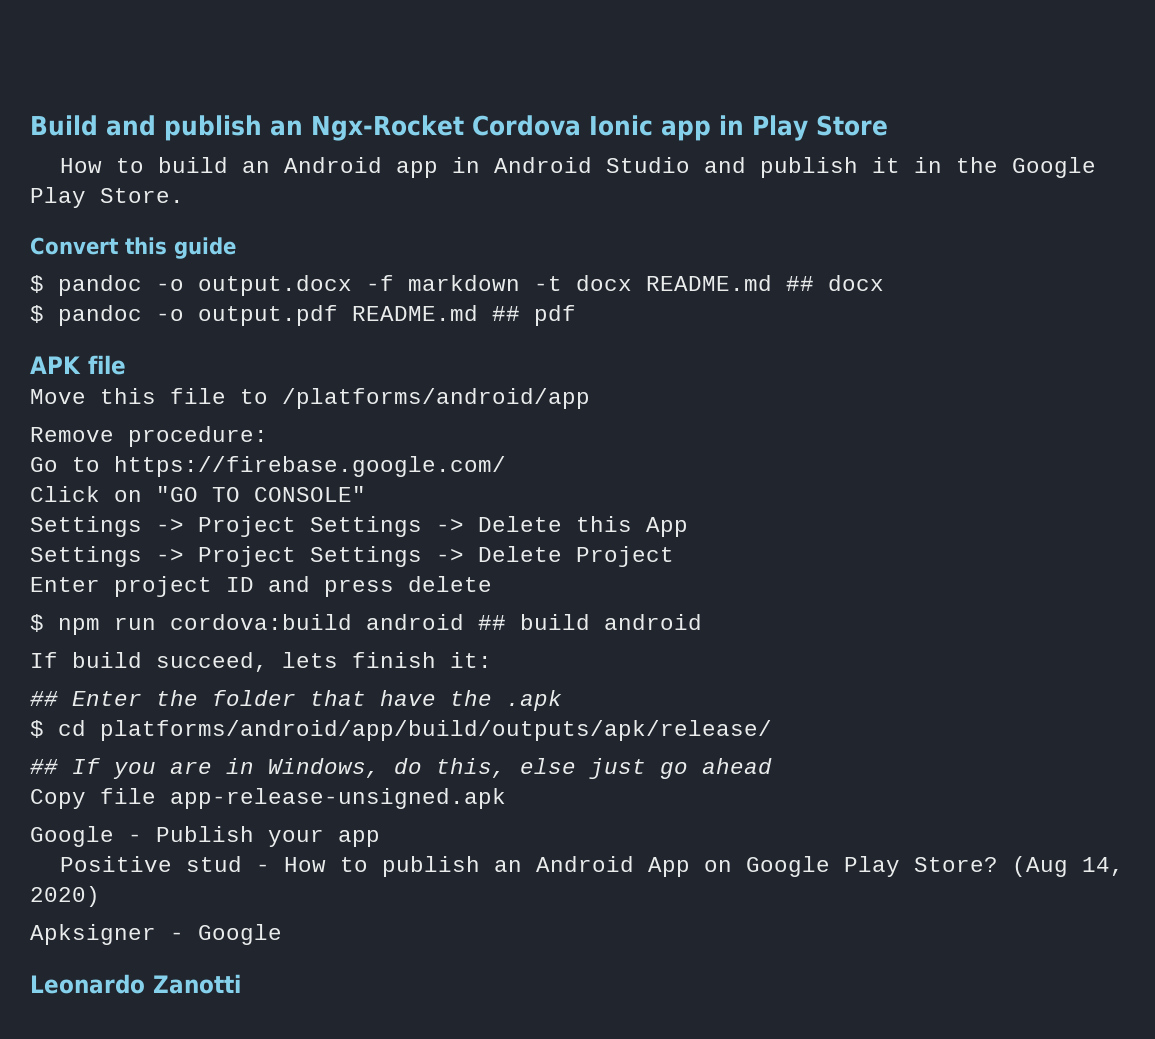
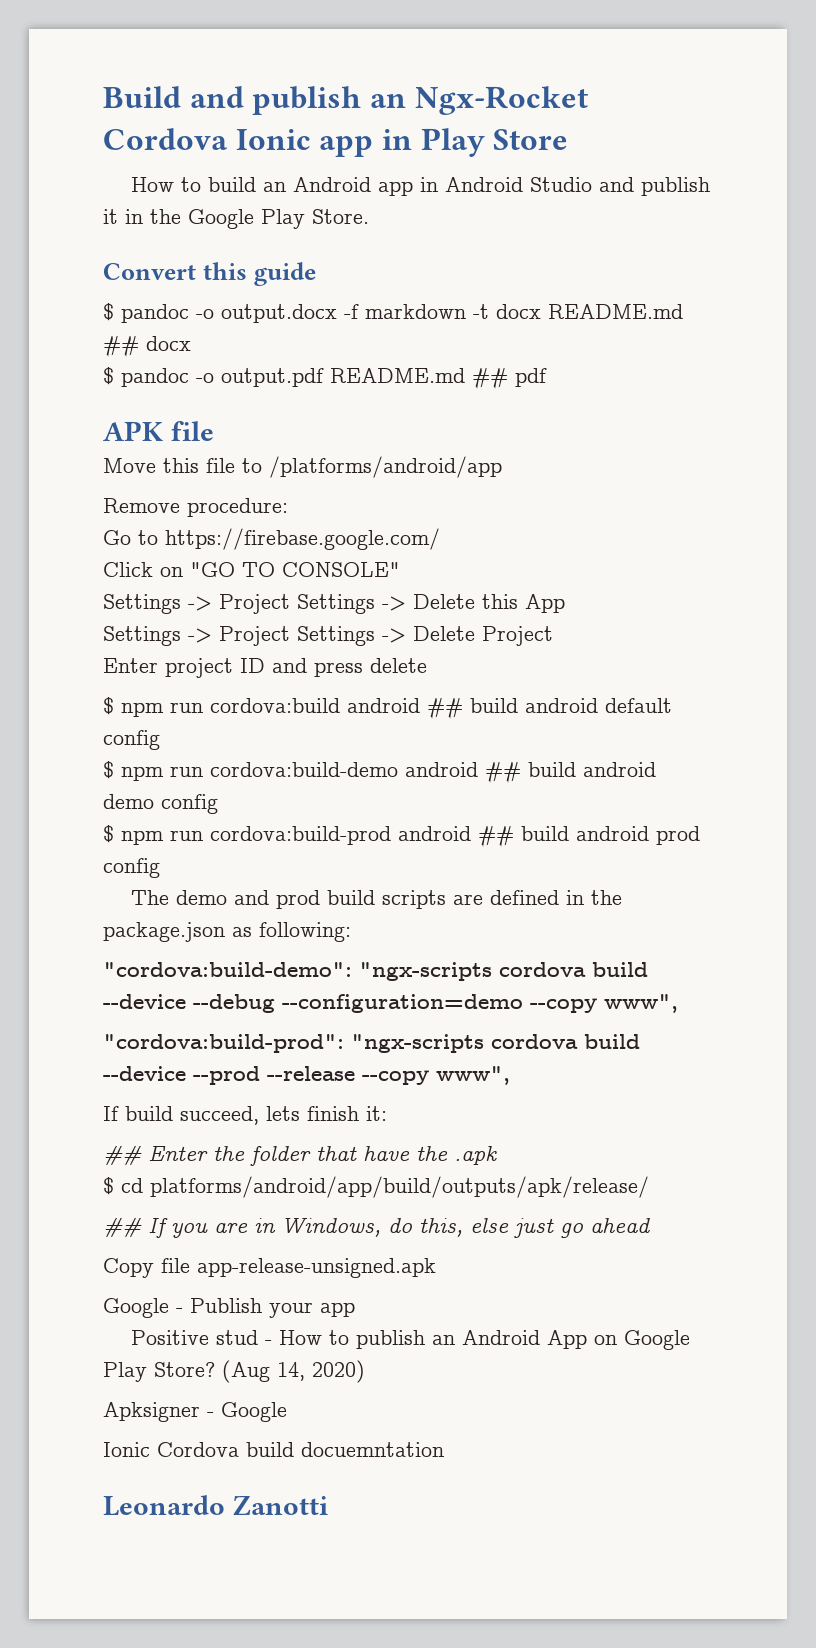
- $ npm run cordova:build android ## build android
+ $ npm run cordova:build android ## build android default config
+ $ npm run cordova:build-demo android ## build android demo config
+ $ npm run cordova:build-prod android ## build android prod config
+ The demo and prod build scripts are defined in the package.json as following:
+ "cordova:build-demo": "ngx-scripts cordova build --device --debug --configuration=demo --copy www",
+ "cordova:build-prod": "ngx-scripts cordova build --device --prod --release --copy www",
+ Ionic Cordova build docuemntation

